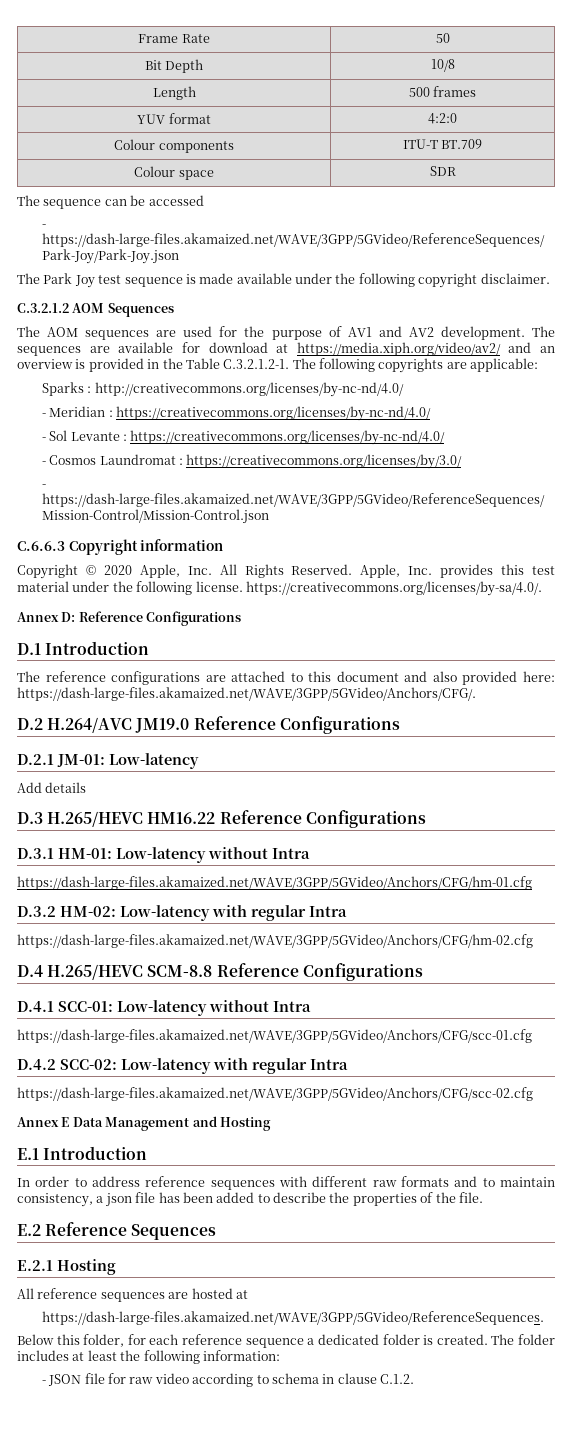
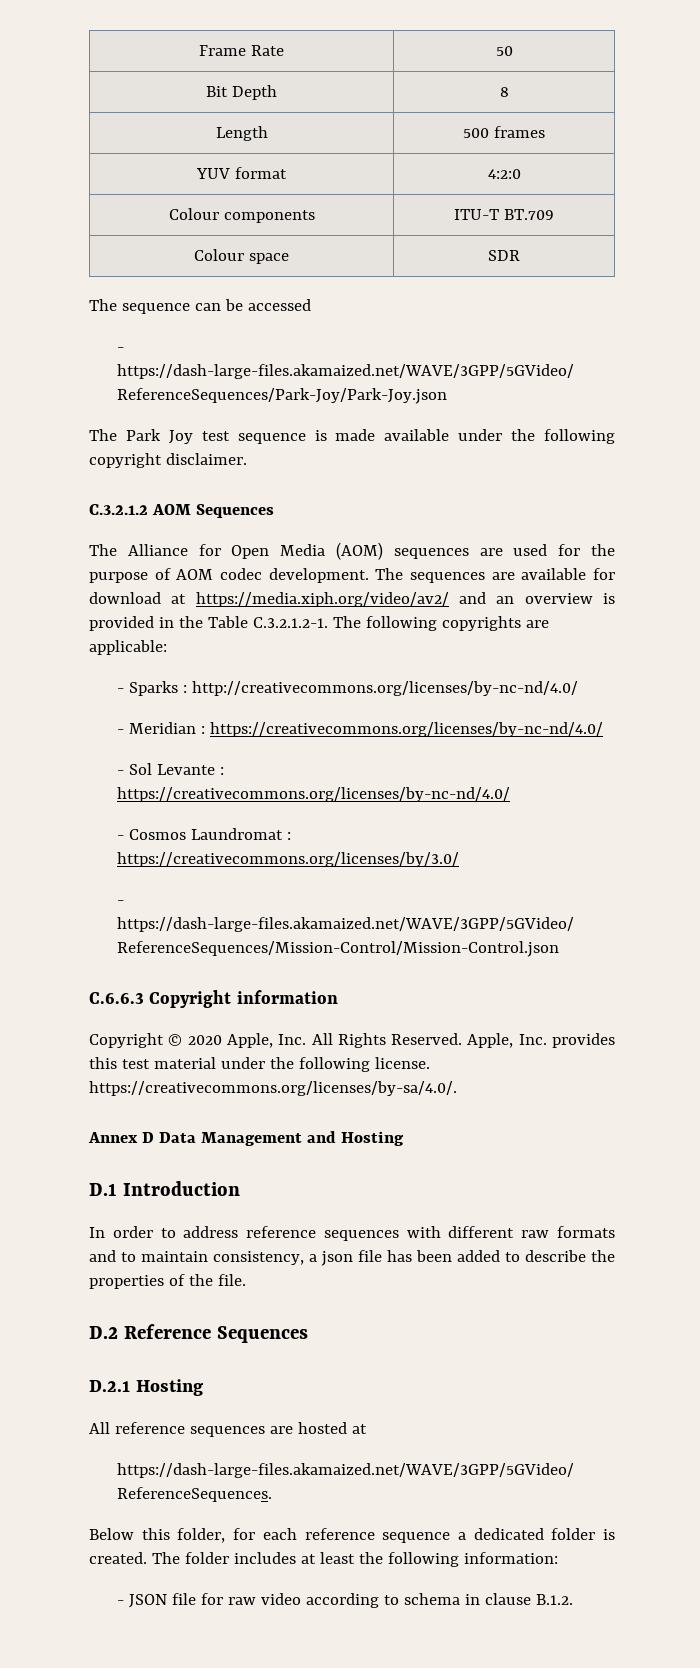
- Bit Depth | 10/8
+ Bit Depth | 8
- The AOM sequences are used for the purpose of AV1 and AV2 development.
+ The Alliance for Open Media (AOM) sequences are used for the purpose of AOM codec development.
- Sparks : http://creativecommons.org/licenses/by-nc-nd/4.0/
+ - Sparks : http://creativecommons.org/licenses/by-nc-nd/4.0/
- Annex D: Reference Configurations
- D.1 Introduction
- The reference configurations are attached to this document and also provided here: https://dash-large-files.akamaized.net/WAVE/3GPP/5GVideo/Anchors/CFG/.
- D.2 H.264/AVC JM19.0 Reference Configurations
- D.2.1 JM-01: Low-latency
- Add details
- D.3 H.265/HEVC HM16.22 Reference Configurations
- D.3.1 HM-01: Low-latency without Intra
- https://dash-large-files.akamaized.net/WAVE/3GPP/5GVideo/Anchors/CFG/hm-01.cfg
- D.3.2 HM-02: Low-latency with regular Intra
- https://dash-large-files.akamaized.net/WAVE/3GPP/5GVideo/Anchors/CFG/hm-02.cfg
- D.4 H.265/HEVC SCM-8.8 Reference Configurations
- D.4.1 SCC-01: Low-latency without Intra
- https://dash-large-files.akamaized.net/WAVE/3GPP/5GVideo/Anchors/CFG/scc-01.cfg
- D.4.2 SCC-02: Low-latency with regular Intra
- https://dash-large-files.akamaized.net/WAVE/3GPP/5GVideo/Anchors/CFG/scc-02.cfg
- Annex E Data Management and Hosting
+ Annex D Data Management and Hosting
- E.1 Introduction
+ D.1 Introduction
- E.2 Reference Sequences
+ D.2 Reference Sequences
- E.2.1 Hosting
+ D.2.1 Hosting
- - JSON file for raw video according to schema in clause C.1.2.
+ - JSON file for raw video according to schema in clause B.1.2.

